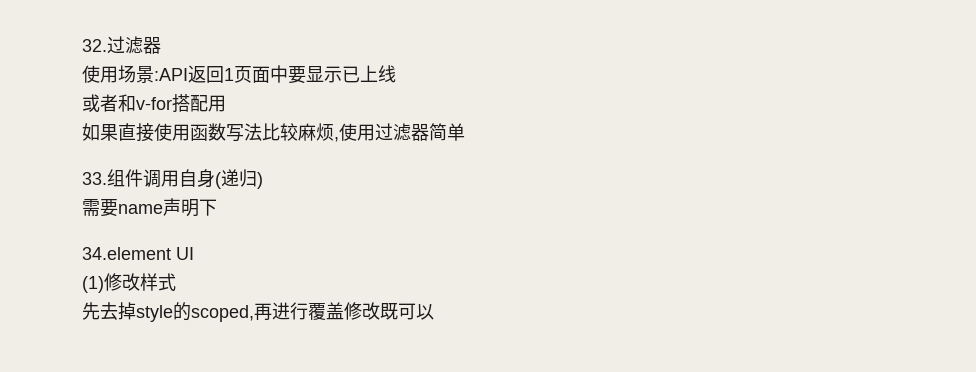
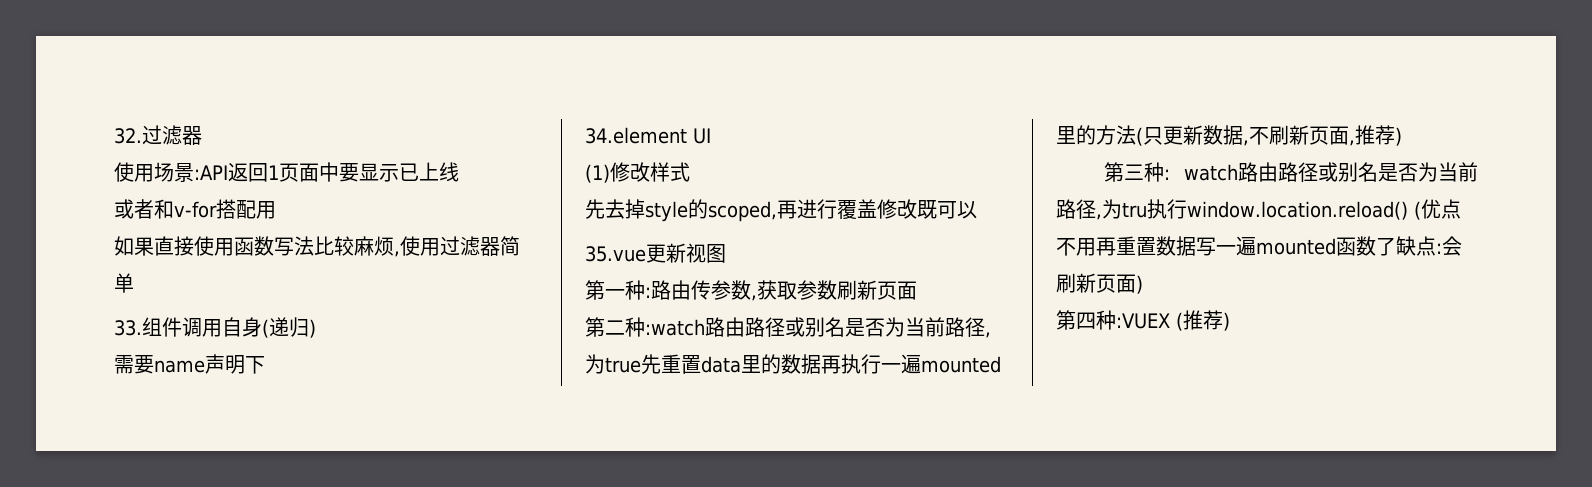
+ 35.vue更新视图
+ 第一种:路由传参数,获取参数刷新页面
+ 第二种:watch路由路径或别名是否为当前路径,为true先重置data里的数据再执行一遍mounted里的方法(只更新数据,不刷新页面,推荐)
+ 第三种: watch路由路径或别名是否为当前路径,为tru执行window.location.reload() (优点不用再重置数据写一遍mounted函数了缺点:会刷新页面)
+ 第四种:VUEX (推荐)

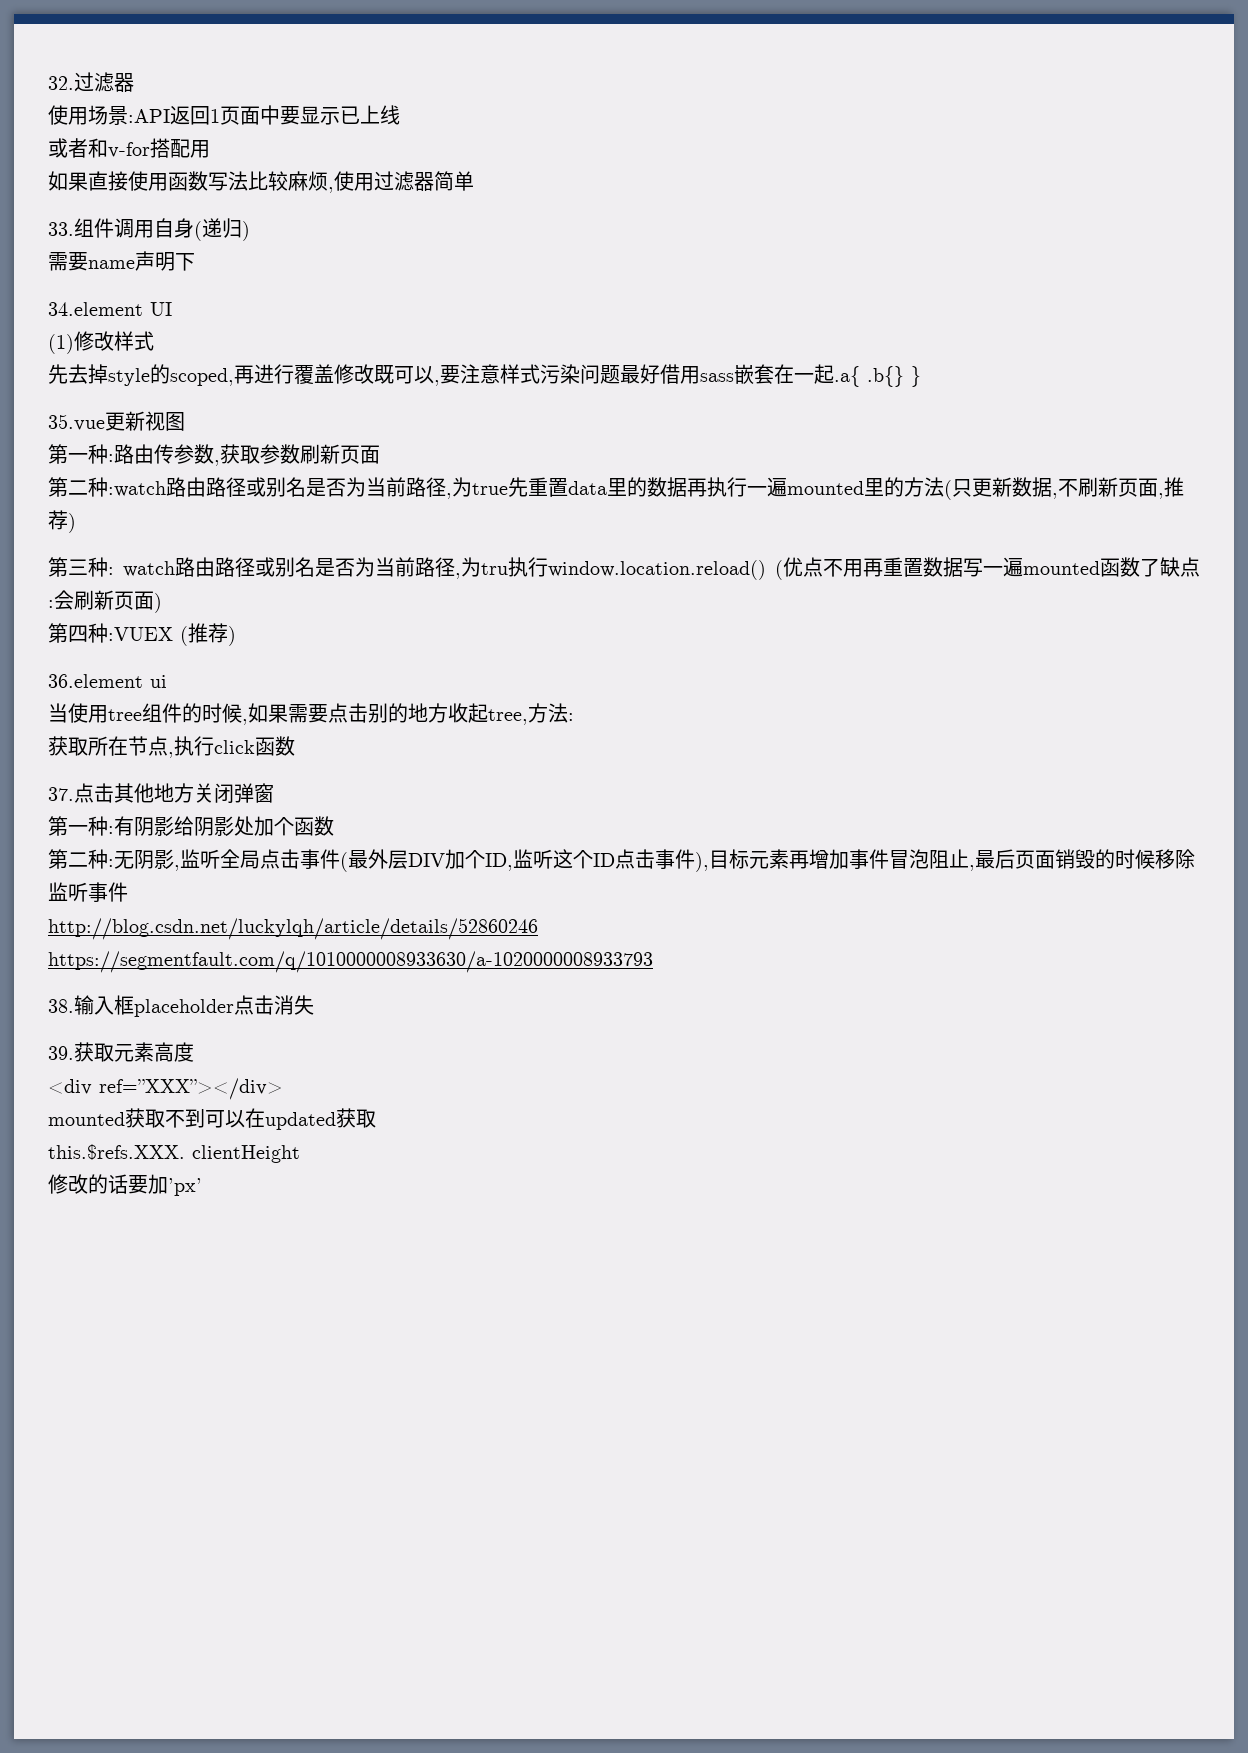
- 先去掉style的scoped,再进行覆盖修改既可以
+ 先去掉style的scoped,再进行覆盖修改既可以,要注意样式污染问题最好借用sass嵌套在一起.a{ .b{} }
+ 36.element ui
+ 当使用tree组件的时候,如果需要点击别的地方收起tree,方法:
+ 获取所在节点,执行click函数
+ 37.点击其他地方关闭弹窗
+ 第一种:有阴影给阴影处加个函数
+ 第二种:无阴影,监听全局点击事件(最外层DIV加个ID,监听这个ID点击事件),目标元素再增加事件冒泡阻止,最后页面销毁的时候移除监听事件
+ http://blog.csdn.net/luckylqh/article/details/52860246
+ https://segmentfault.com/q/1010000008933630/a-1020000008933793
+ 38.输入框placeholder点击消失
+ 39.获取元素高度
+ <div ref=”XXX”></div>
+ mounted获取不到可以在updated获取
+ this.$refs.XXX. clientHeight
+ 修改的话要加’px’

